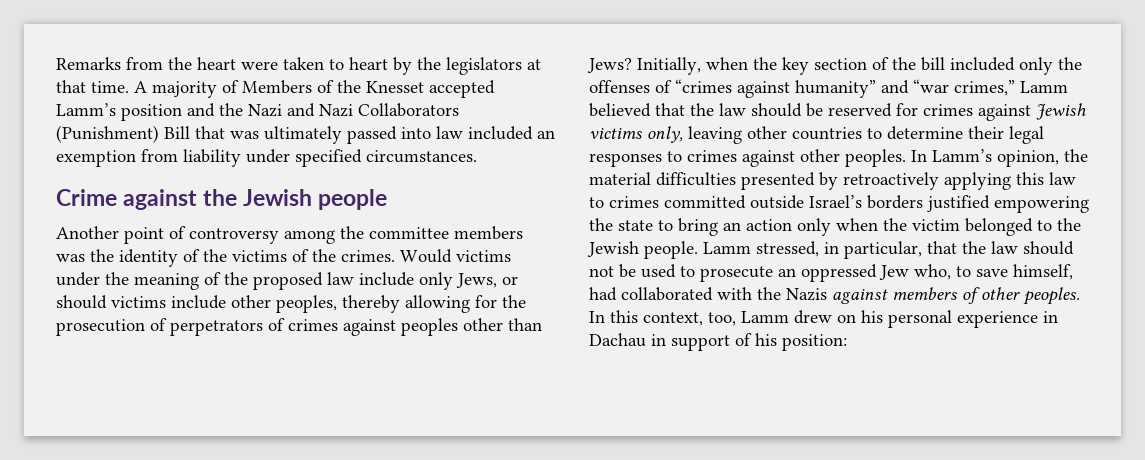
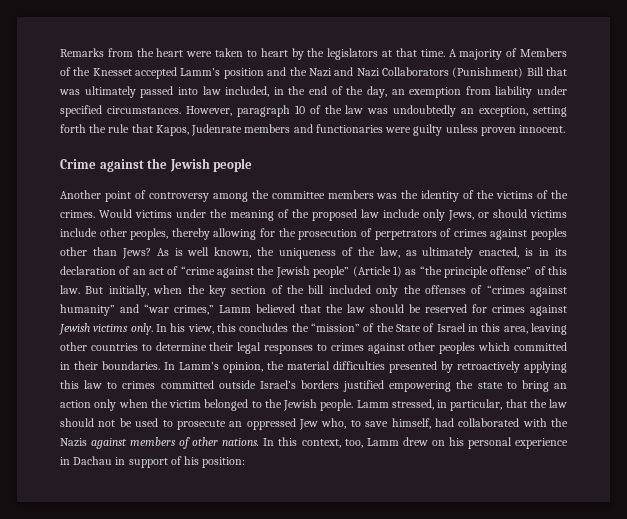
- A majority of Members of the Knesset accepted Lamm’s position and the Nazi and Nazi Collaborators (Punishment) Bill that was ultimately passed into law included an exemption from liability under specified circumstances.
+ A majority of Members of the Knesset accepted Lamm’s position and the Nazi and Nazi Collaborators (Punishment) Bill that was ultimately passed into law included, in the end of the day, an exemption from liability under specified circumstances. However, paragraph 10 of the law was undoubtedly an exception, setting forth the rule that Kapos, Judenrate members and functionaries were guilty unless proven innocent.
- Initially, when the key section of the bill included only the offenses of “crimes against humanity” and “war crimes,” Lamm believed that the law should be reserved for crimes against Jewish victims only, leaving other countries to determine their legal responses to crimes against other peoples.
+ As is well known, the uniqueness of the law, as ultimately enacted, is in its declaration of an act of “crime against the Jewish people” (Article 1) as “the principle offense” of this law. But initially, when the key section of the bill included only the offenses of “crimes against humanity” and “war crimes,” Lamm believed that the law should be reserved for crimes against Jewish victims only. In his view, this concludes the “mission” of the State of Israel in this area, leaving other countries to determine their legal responses to crimes against other peoples which committed in their boundaries.
- Lamm stressed, in particular, that the law should not be used to prosecute an oppressed Jew who, to save himself, had collaborated with the Nazis against members of other peoples.
+ Lamm stressed, in particular, that the law should not be used to prosecute an oppressed Jew who, to save himself, had collaborated with the Nazis against members of other nations.

